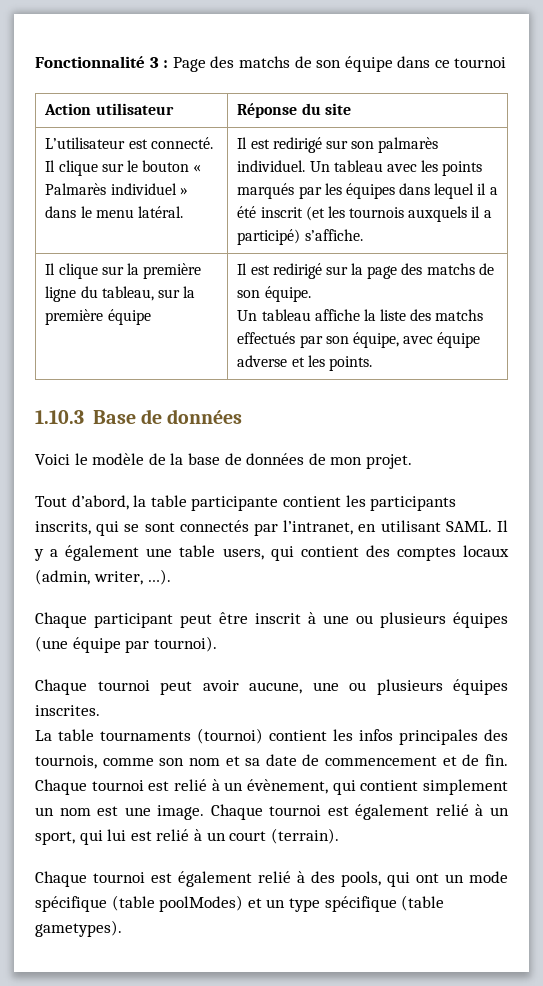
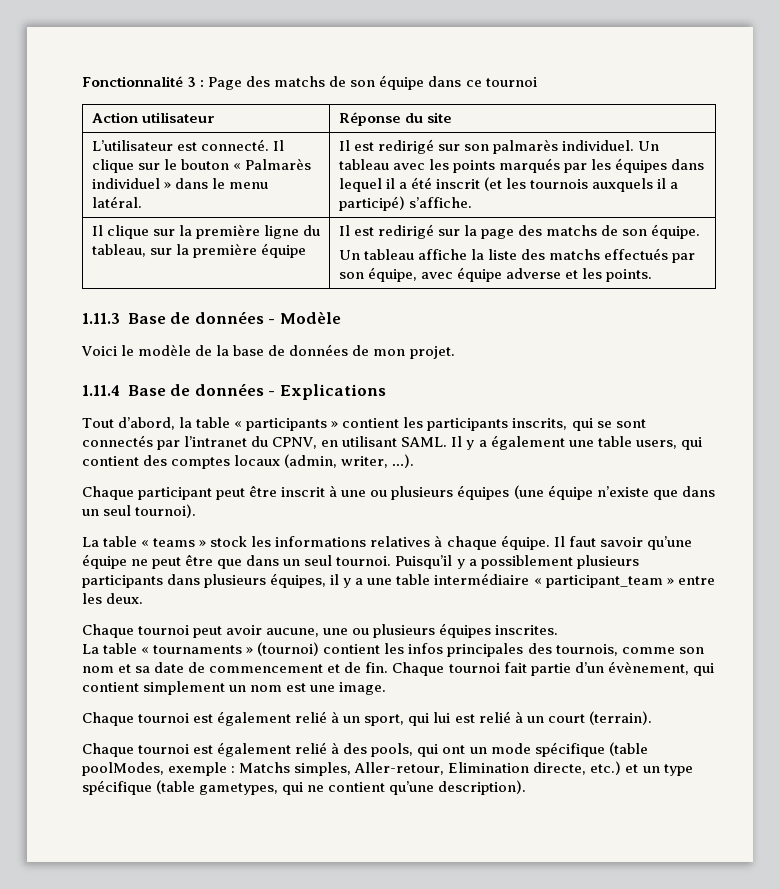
- 1.10.3 Base de données
+ 1.11.3 Base de données - Modèle
+ 1.11.4 Base de données - Explications
- Tout d’abord, la table participante contient les participants inscrits, qui se sont connectés par l’intranet, en utilisant SAML.
+ Tout d’abord, la table « participants » contient les participants inscrits, qui se sont connectés par l’intranet du CPNV, en utilisant SAML.
- Chaque participant peut être inscrit à une ou plusieurs équipes (une équipe par tournoi).
+ Chaque participant peut être inscrit à une ou plusieurs équipes (une équipe n’existe que dans un seul tournoi).
+ La table « teams » stock les informations relatives à chaque équipe. Il faut savoir qu’une équipe ne peut être que dans un seul tournoi. Puisqu’il y a possiblement plusieurs participants dans plusieurs équipes, il y a une table intermédiaire « participant_team » entre les deux.
- La table tournaments (tournoi) contient les infos principales des tournois, comme son nom et sa date de commencement et de fin.
+ La table « tournaments » (tournoi) contient les infos principales des tournois, comme son nom et sa date de commencement et de fin.
- Chaque tournoi est relié à un évènement, qui contient simplement un nom est une image. Chaque tournoi est également relié à un sport, qui lui est relié à un court (terrain).
+ Chaque tournoi fait partie d’un évènement, qui contient simplement un nom est une image.
+ Chaque tournoi est également relié à un sport, qui lui est relié à un court (terrain).
- Chaque tournoi est également relié à des pools, qui ont un mode spécifique (table poolModes) et un type spécifique (table gametypes).
+ Chaque tournoi est également relié à des pools, qui ont un mode spécifique (table poolModes, exemple : Matchs simples, Aller-retour, Elimination directe, etc.) et un type spécifique (table gametypes, qui ne contient qu’une description).

